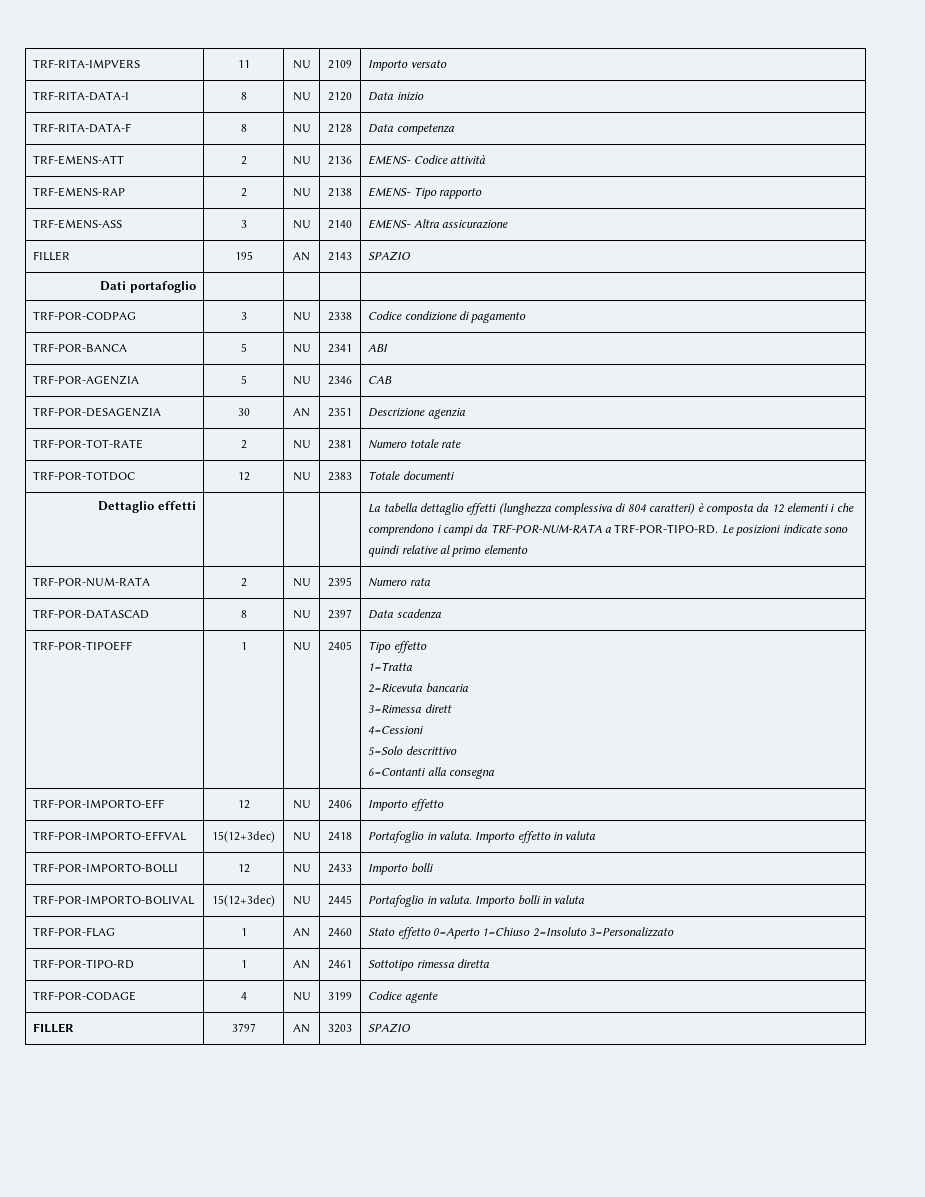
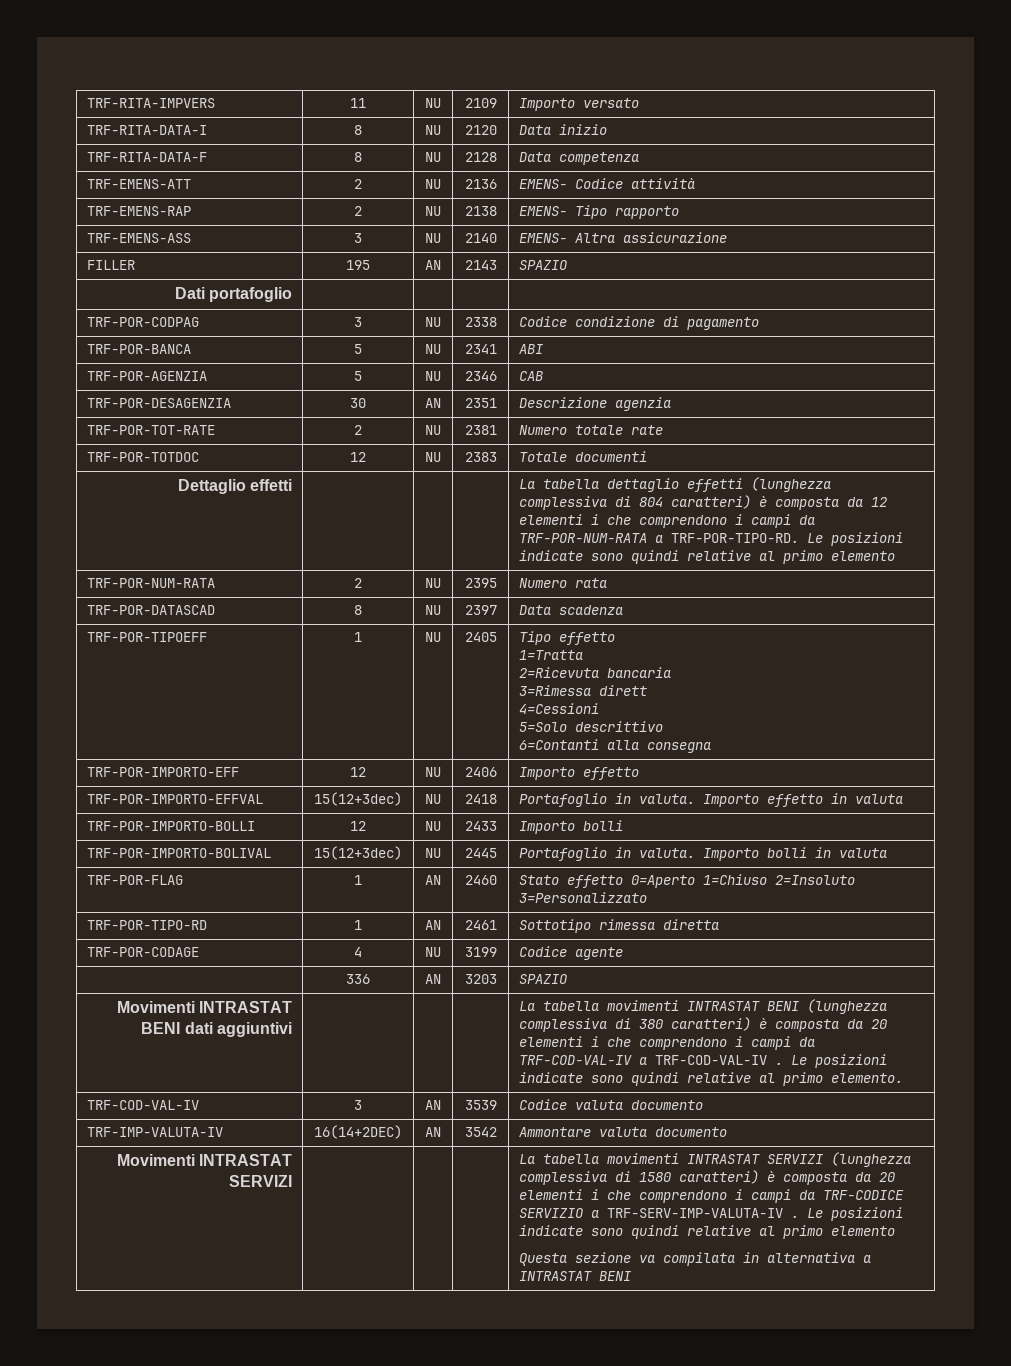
- FILLER | 3797 | AN | 3203 | SPAZIO
+ | 336 | AN | 3203 | SPAZIO
+ Movimenti INTRASTAT BENI dati aggiuntivi | | | | La tabella movimenti INTRASTAT BENI (lunghezza complessiva di 380 caratteri) è composta da 20 elementi i che comprendono i campi da TRF-COD-VAL-IV a TRF-COD-VAL-IV . Le posizioni indicate sono quindi relative al primo elemento.
+ TRF-COD-VAL-IV | 3 | AN | 3539 | Codice valuta documento
+ TRF-IMP-VALUTA-IV | 16(14+2DEC) | AN | 3542 | Ammontare valuta documento
+ Movimenti INTRASTAT SERVIZI | | | | La tabella movimenti INTRASTAT SERVIZI (lunghezza complessiva di 1580 caratteri) è composta da 20 elementi i che comprendono i campi da TRF-CODICE SERVIZIO a TRF-SERV-IMP-VALUTA-IV . Le posizioni indicate sono quindi relative al primo elemento
+ Questa sezione va compilata in alternativa a INTRASTAT BENI

